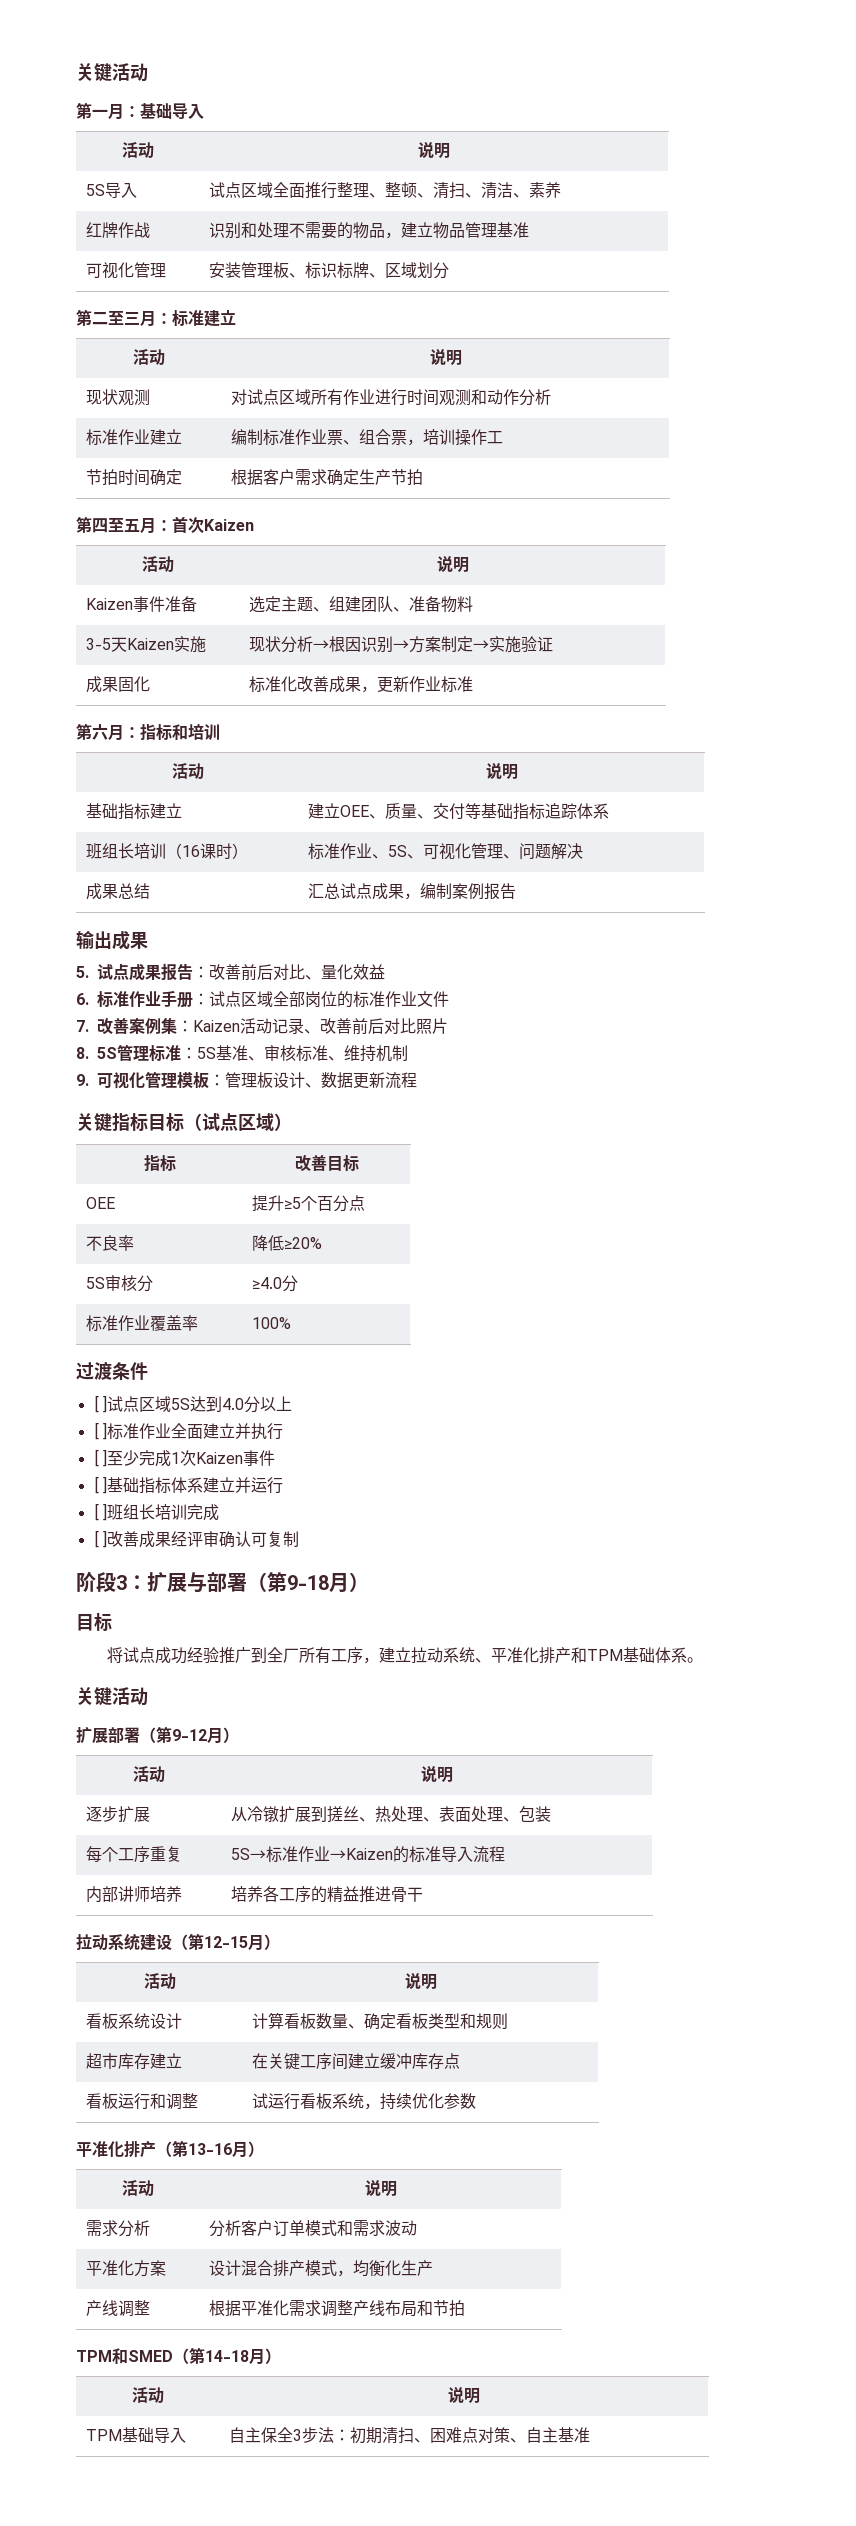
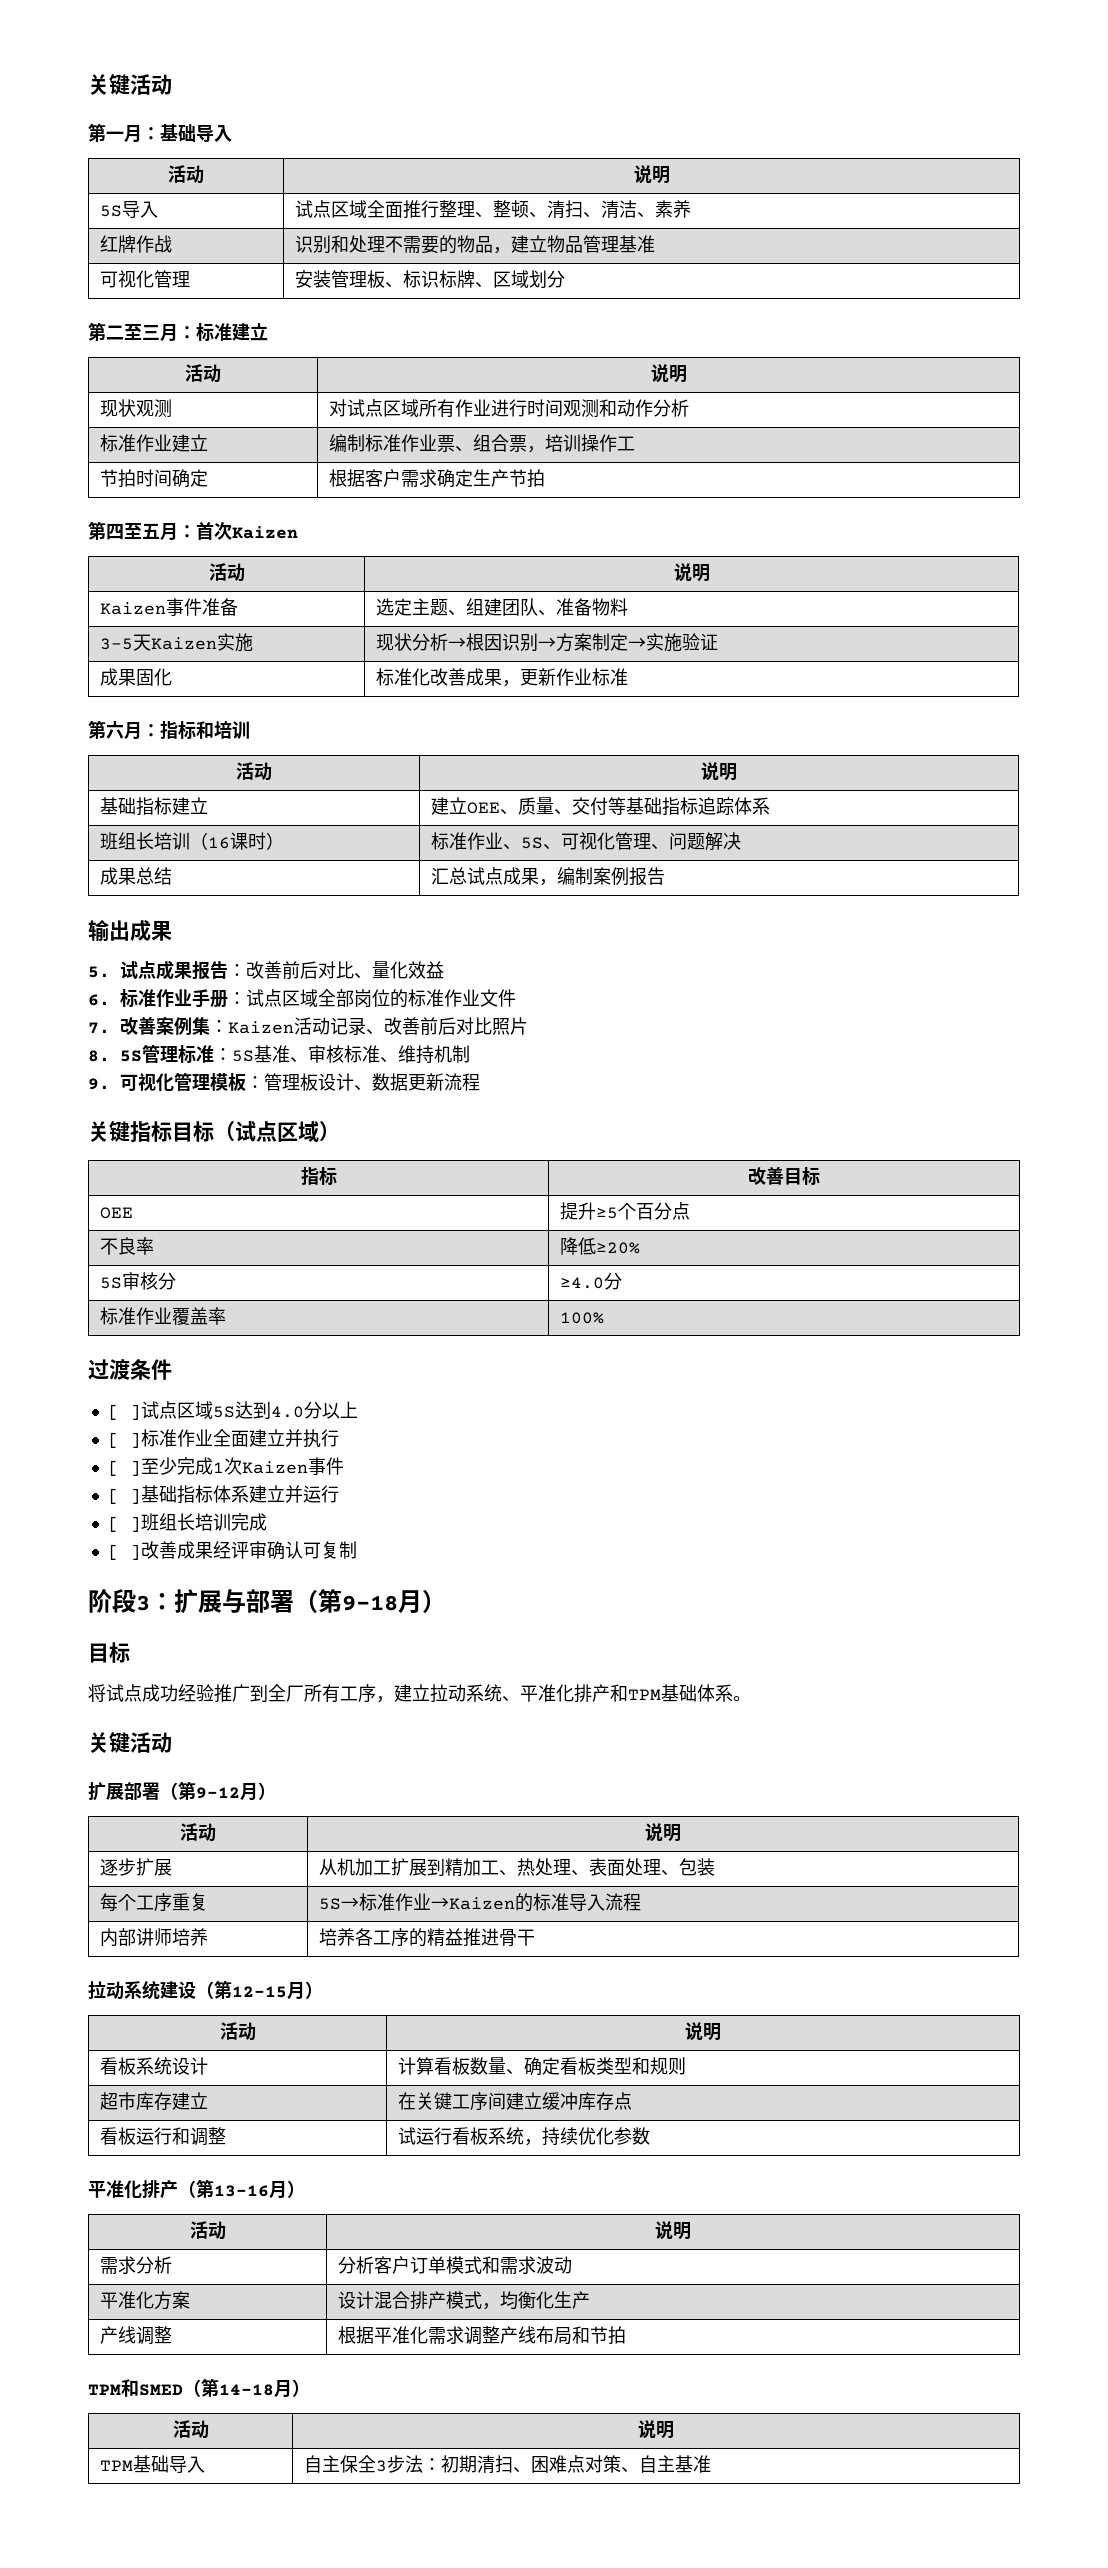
- 逐步扩展 | 从冷镦扩展到搓丝、热处理、表面处理、包装
+ 逐步扩展 | 从机加工扩展到精加工、热处理、表面处理、包装

